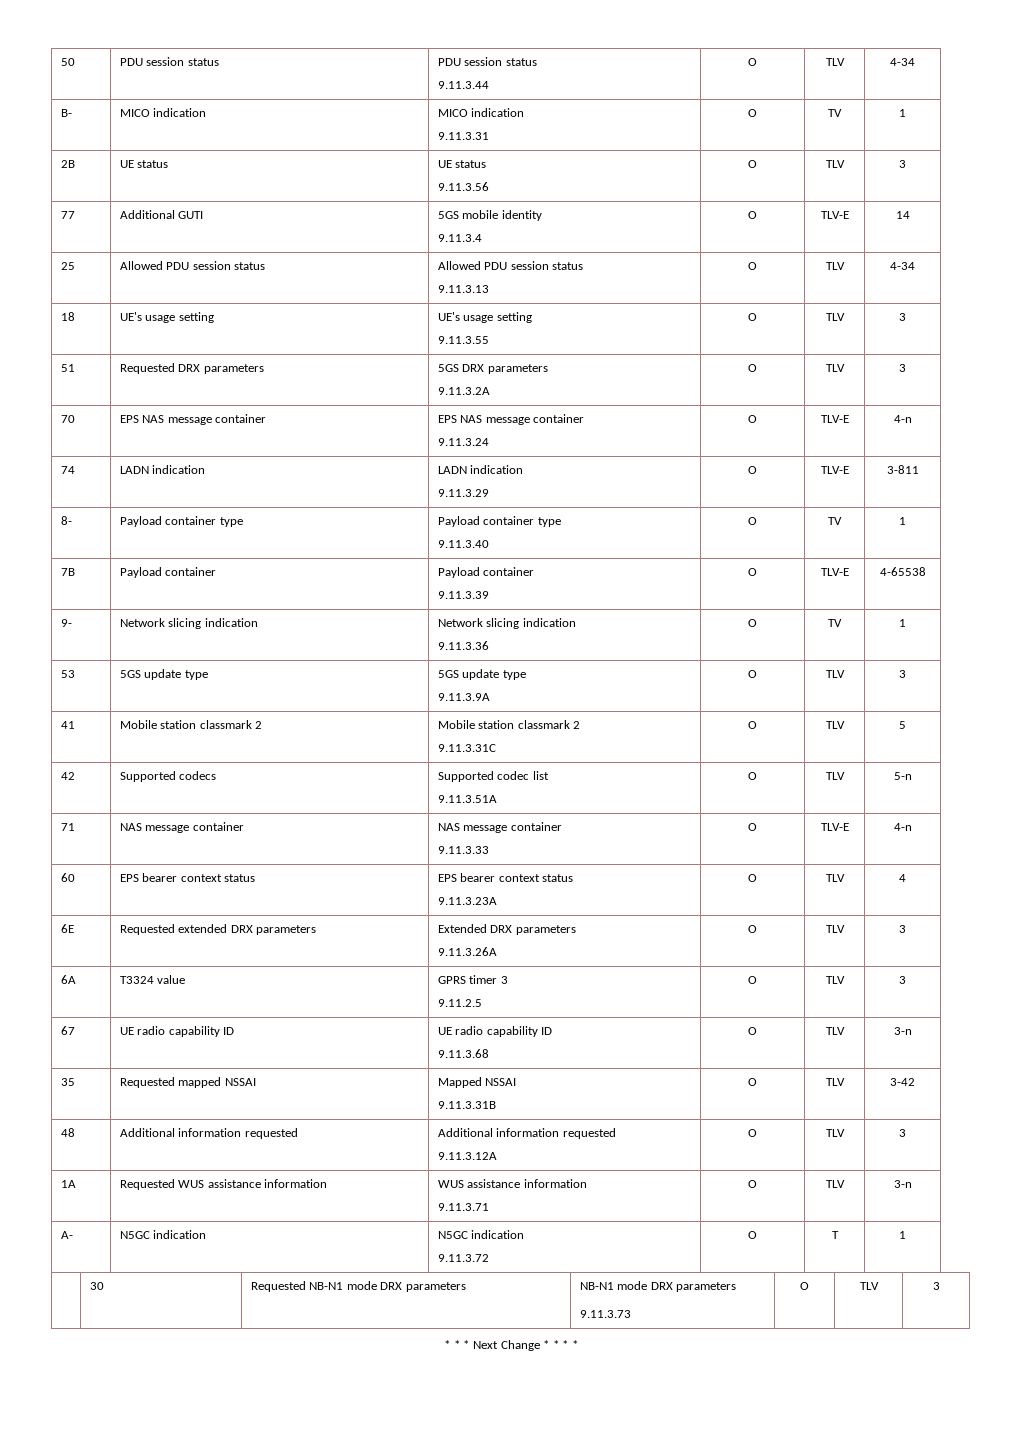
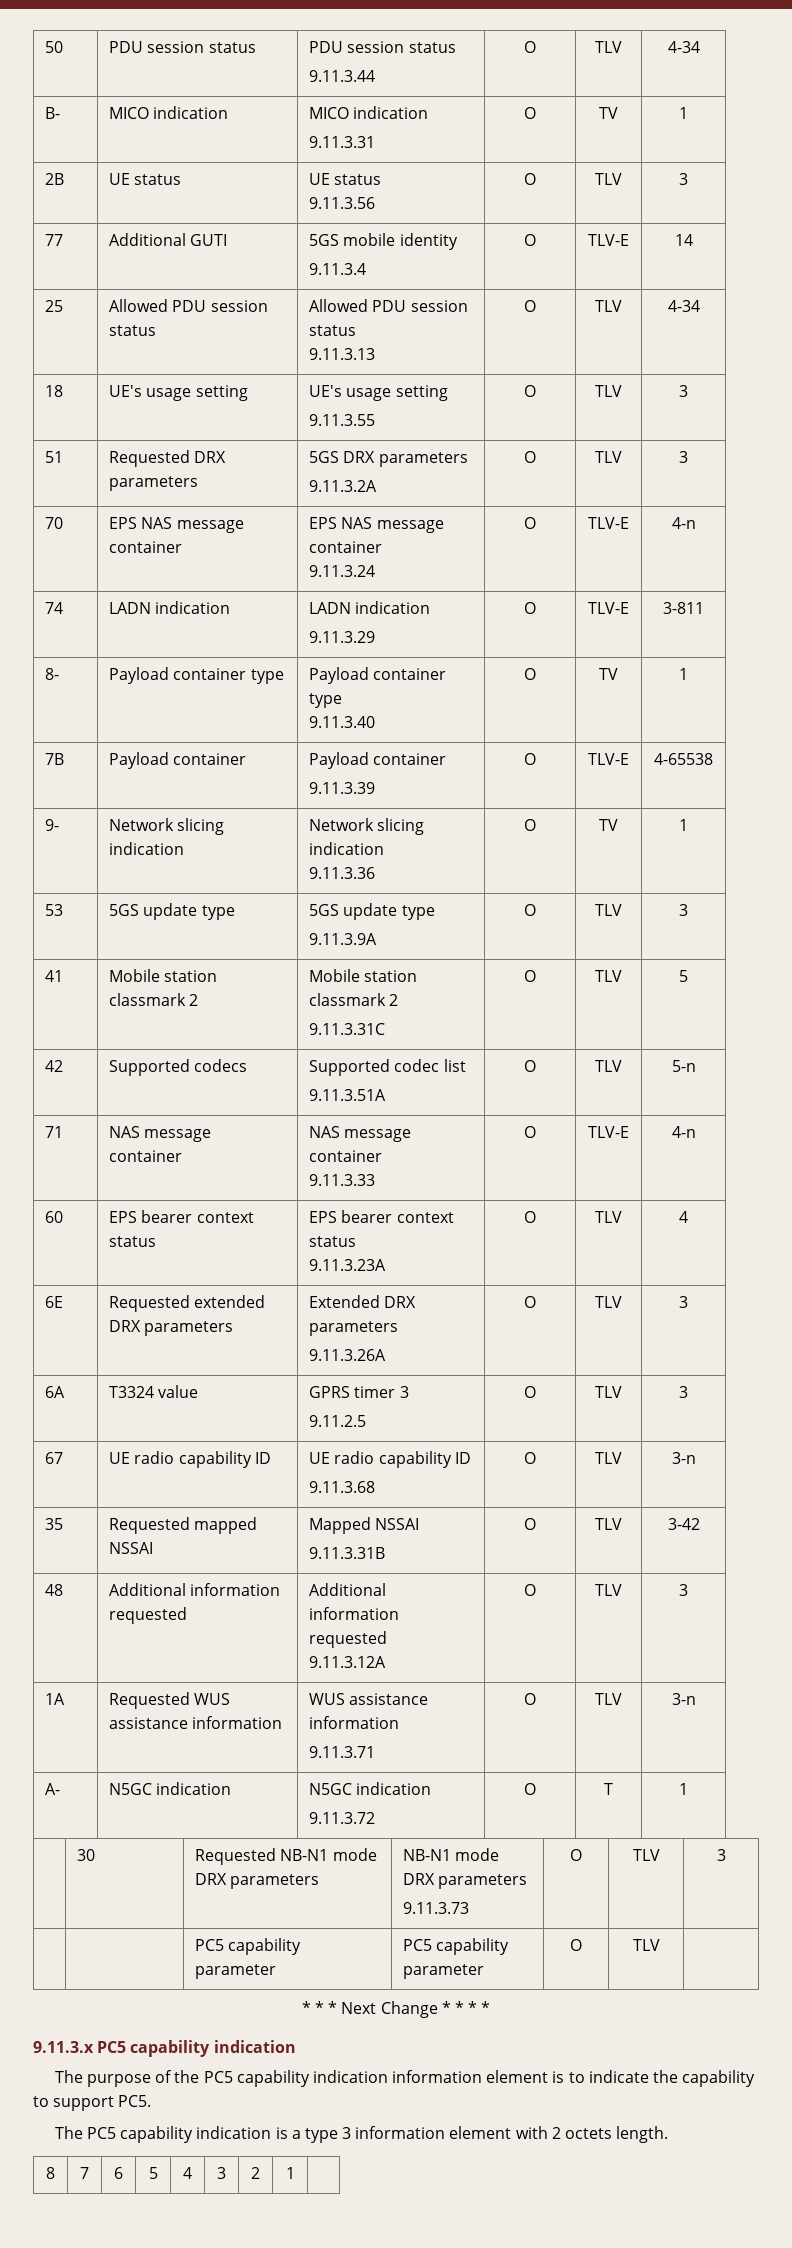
+ | | PC5 capability parameter | PC5 capability parameter | O | TLV |
+ 9.11.3.x PC5 capability indication
+ The purpose of the PC5 capability indication information element is to indicate the capability to support PC5.
+ The PC5 capability indication is a type 3 information element with 2 octets length.
+ 8 | 7 | 6 | 5 | 4 | 3 | 2 | 1 |

